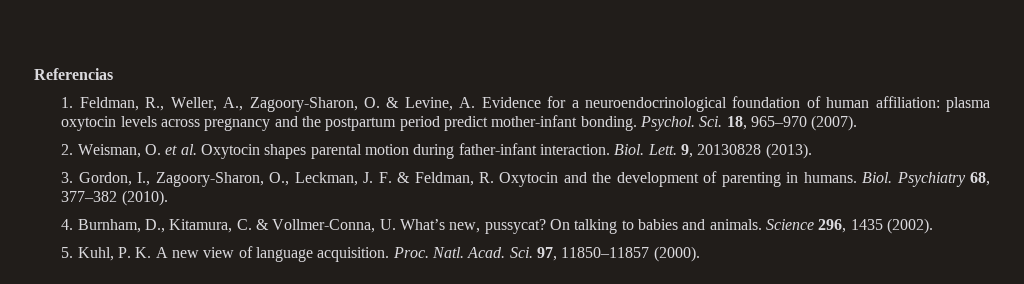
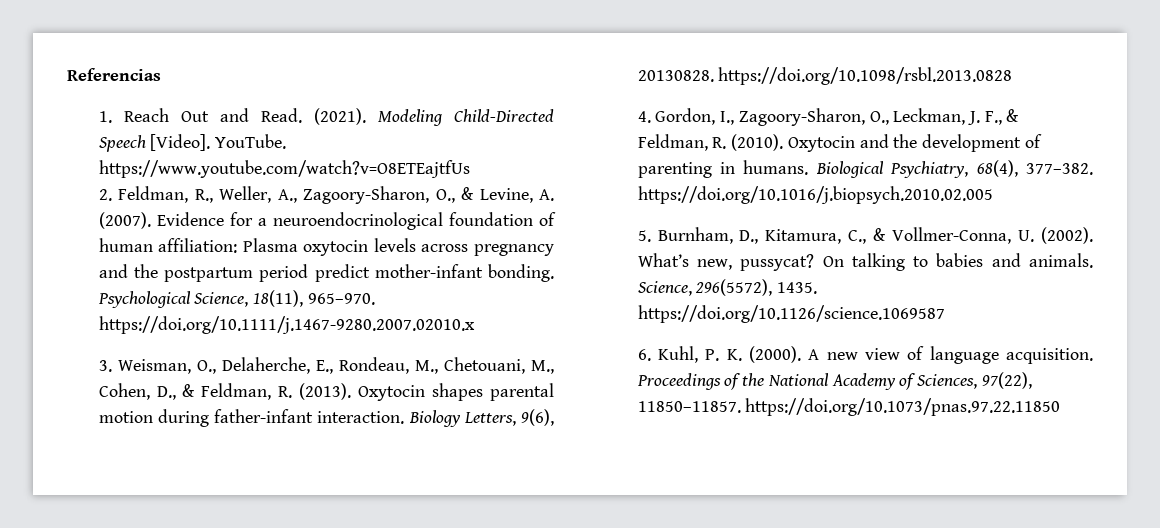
- 1. Feldman, R., Weller, A., Zagoory-Sharon, O. & Levine, A. Evidence for a neuroendocrinological foundation of human affiliation: plasma oxytocin levels across pregnancy and the postpartum period predict mother-infant bonding.
+ 1. Reach Out and Read. (2021). Modeling Child-Directed Speech [Video]. YouTube. https://www.youtube.com/watch?v=O8ETEajtfUs
+ 2. Feldman, R., Weller, A., Zagoory-Sharon, O., & Levine, A. (2007). Evidence for a neuroendocrinological foundation of human affiliation: Plasma oxytocin levels across pregnancy and the postpartum period predict mother-infant bonding.
- Psychol. Sci. 18, 965–970 (2007).
- 2. Weisman, O. et al. Oxytocin shapes parental motion during father-infant interaction.
+ Psychological Science, 18(11), 965–970. https://doi.org/10.1111/j.1467-9280.2007.02010.x
+ 3. Weisman, O., Delaherche, E., Rondeau, M., Chetouani, M., Cohen, D., & Feldman, R. (2013). Oxytocin shapes parental motion during father-infant interaction.
- Biol. Lett. 9, 20130828 (2013).
- 3. Gordon, I., Zagoory-Sharon, O., Leckman, J. F. & Feldman, R. Oxytocin and the development of parenting in humans.
+ Biology Letters, 9(6), 20130828. https://doi.org/10.1098/rsbl.2013.0828
+ 4. Gordon, I., Zagoory-Sharon, O., Leckman, J. F., & Feldman, R. (2010). Oxytocin and the development of parenting in humans.
- Biol. Psychiatry 68, 377–382 (2010).
- 4. Burnham, D., Kitamura, C. & Vollmer-Conna, U. What’s new, pussycat?
+ Biological Psychiatry, 68(4), 377–382. https://doi.org/10.1016/j.biopsych.2010.02.005
+ 5. Burnham, D., Kitamura, C., & Vollmer-Conna, U. (2002). What’s new, pussycat?
- Science 296, 1435 (2002).
- 5. Kuhl, P. K. A new view of language acquisition.
+ Science, 296(5572), 1435. https://doi.org/10.1126/science.1069587
+ 6. Kuhl, P. K. (2000). A new view of language acquisition.
- Proc. Natl. Acad. Sci. 97, 11850–11857 (2000).
+ Proceedings of the National Academy of Sciences, 97(22), 11850–11857. https://doi.org/10.1073/pnas.97.22.11850

